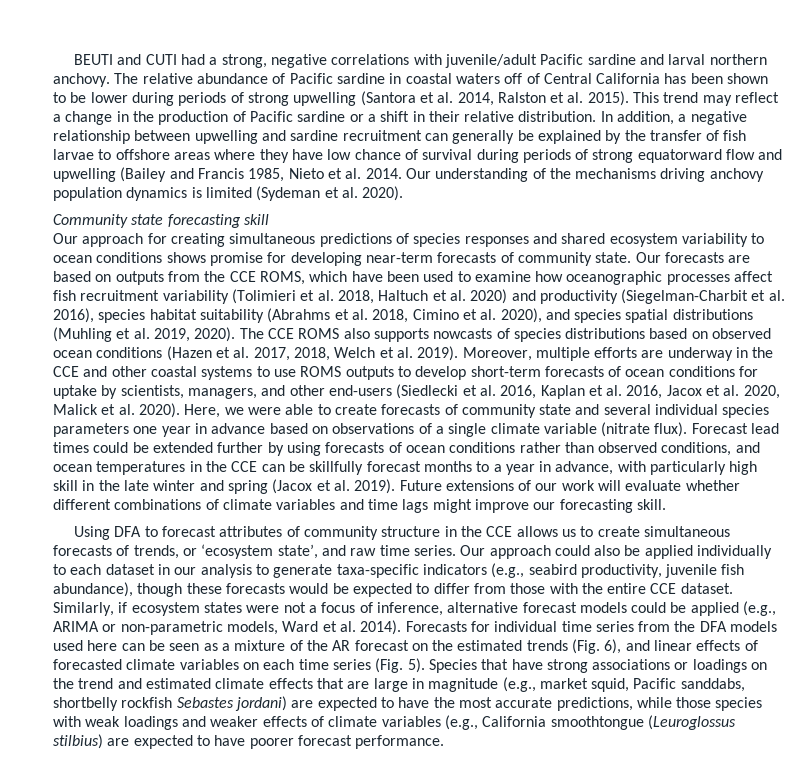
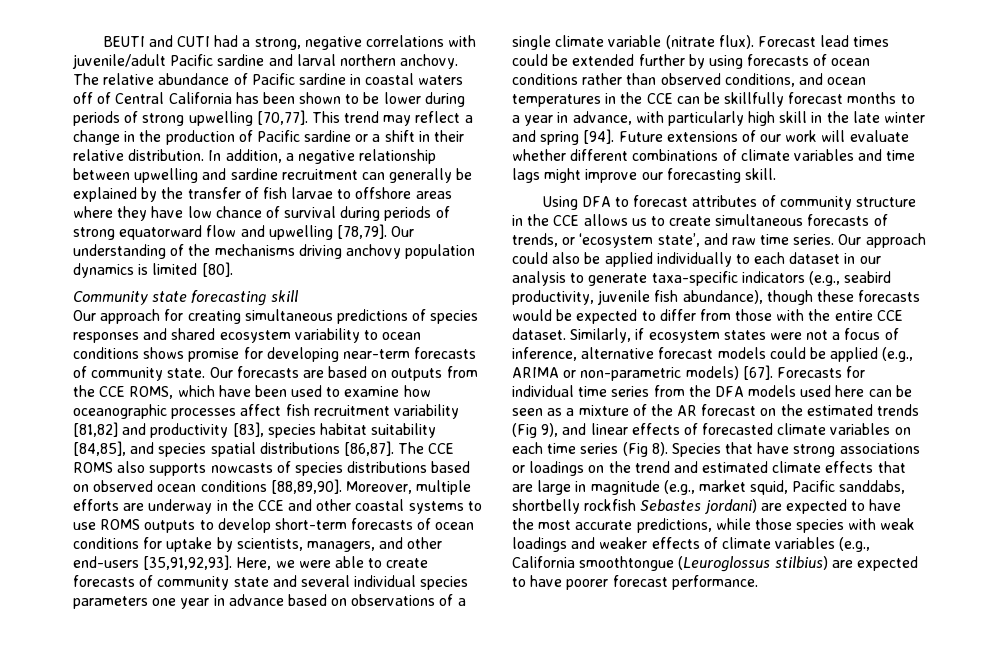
- The relative abundance of Pacific sardine in coastal waters off of Central California has been shown to be lower during periods of strong upwelling (Santora et al. 2014, Ralston et al. 2015).
+ The relative abundance of Pacific sardine in coastal waters off of Central California has been shown to be lower during periods of strong upwelling [70,77].
- In addition, a negative relationship between upwelling and sardine recruitment can generally be explained by the transfer of fish larvae to offshore areas where they have low chance of survival during periods of strong equatorward flow and upwelling (Bailey and Francis 1985, Nieto et al. 2014.
+ In addition, a negative relationship between upwelling and sardine recruitment can generally be explained by the transfer of fish larvae to offshore areas where they have low chance of survival during periods of strong equatorward flow and upwelling [78,79].
- Our understanding of the mechanisms driving anchovy population dynamics is limited (Sydeman et al. 2020).
+ Our understanding of the mechanisms driving anchovy population dynamics is limited [80].
- Our forecasts are based on outputs from the CCE ROMS, which have been used to examine how oceanographic processes affect fish recruitment variability (Tolimieri et al. 2018, Haltuch et al. 2020) and productivity (Siegelman-Charbit et al. 2016), species habitat suitability (Abrahms et al. 2018, Cimino et al. 2020), and species spatial distributions (Muhling et al. 2019, 2020).
+ Our forecasts are based on outputs from the CCE ROMS, which have been used to examine how oceanographic processes affect fish recruitment variability [81,82] and productivity [83], species habitat suitability [84,85], and species spatial distributions [86,87].
- The CCE ROMS also supports nowcasts of species distributions based on observed ocean conditions (Hazen et al. 2017, 2018, Welch et al. 2019).
+ The CCE ROMS also supports nowcasts of species distributions based on observed ocean conditions [88,89,90].
- Moreover, multiple efforts are underway in the CCE and other coastal systems to use ROMS outputs to develop short-term forecasts of ocean conditions for uptake by scientists, managers, and other end-users (Siedlecki et al. 2016, Kaplan et al. 2016, Jacox et al. 2020, Malick et al. 2020).
+ Moreover, multiple efforts are underway in the CCE and other coastal systems to use ROMS outputs to develop short-term forecasts of ocean conditions for uptake by scientists, managers, and other end-users [35,91,92,93].
- Forecast lead times could be extended further by using forecasts of ocean conditions rather than observed conditions, and ocean temperatures in the CCE can be skillfully forecast months to a year in advance, with particularly high skill in the late winter and spring (Jacox et al. 2019).
+ Forecast lead times could be extended further by using forecasts of ocean conditions rather than observed conditions, and ocean temperatures in the CCE can be skillfully forecast months to a year in advance, with particularly high skill in the late winter and spring [94].
- Similarly, if ecosystem states were not a focus of inference, alternative forecast models could be applied (e.g., ARIMA or non-parametric models, Ward et al. 2014).
+ Similarly, if ecosystem states were not a focus of inference, alternative forecast models could be applied (e.g., ARIMA or non-parametric models) [67].
- Forecasts for individual time series from the DFA models used here can be seen as a mixture of the AR forecast on the estimated trends (Fig. 6), and linear effects of forecasted climate variables on each time series (Fig. 5).
+ Forecasts for individual time series from the DFA models used here can be seen as a mixture of the AR forecast on the estimated trends (Fig 9), and linear effects of forecasted climate variables on each time series (Fig 8).

